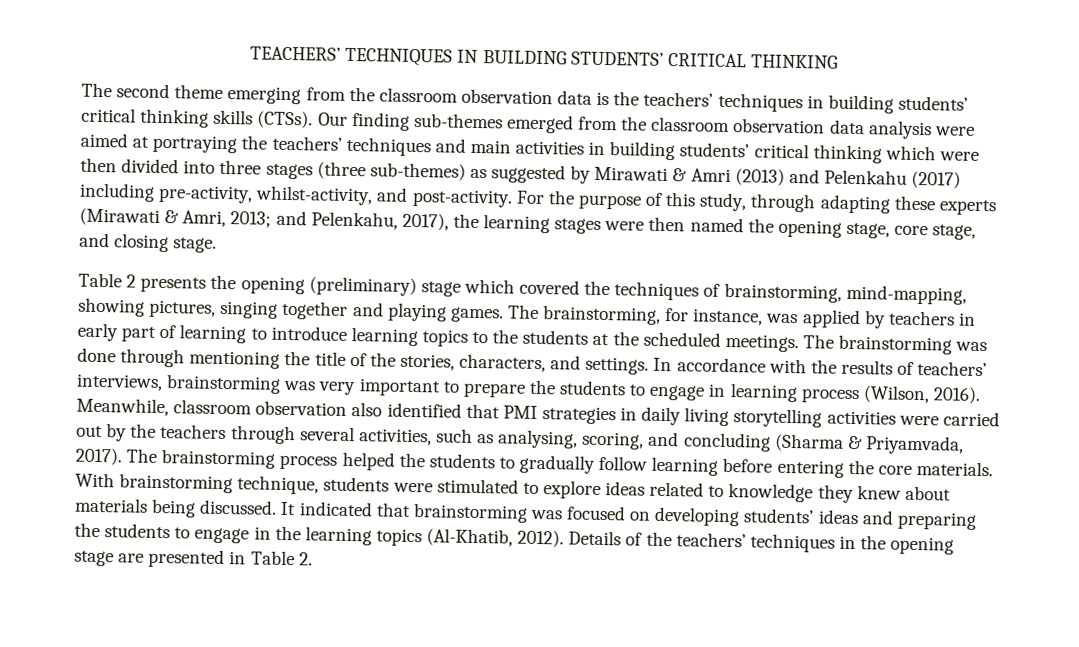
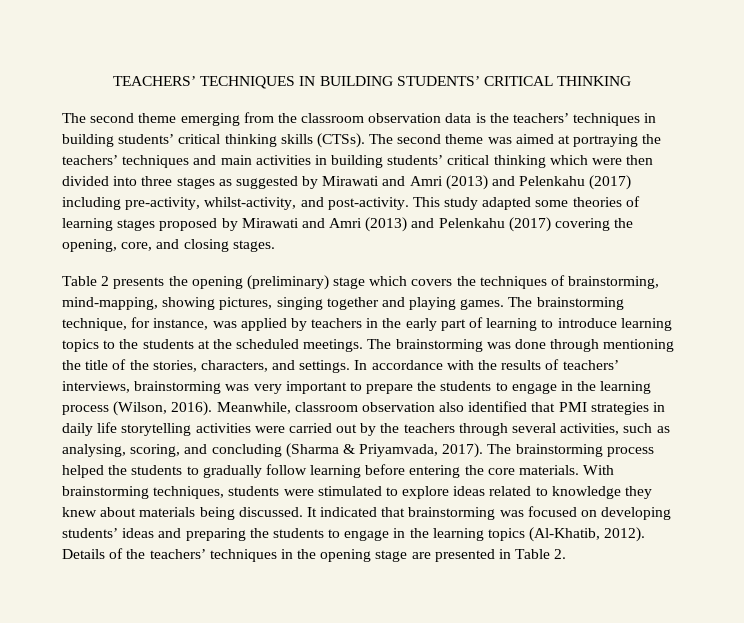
- Our finding sub-themes emerged from the classroom observation data analysis were aimed at portraying the teachers’ techniques and main activities in building students’ critical thinking which were then divided into three stages (three sub-themes) as suggested by Mirawati & Amri (2013) and Pelenkahu (2017) including pre-activity, whilst-activity, and post-activity.
+ The second theme was aimed at portraying the teachers’ techniques and main activities in building students’ critical thinking which were then divided into three stages as suggested by Mirawati and Amri (2013) and Pelenkahu (2017) including pre-activity, whilst-activity, and post-activity.
- For the purpose of this study, through adapting these experts (Mirawati & Amri, 2013; and Pelenkahu, 2017), the learning stages were then named the opening stage, core stage, and closing stage.
+ This study adapted some theories of learning stages proposed by Mirawati and Amri (2013) and Pelenkahu (2017) covering the opening, core, and closing stages.
- Table 2 presents the opening (preliminary) stage which covered the techniques of brainstorming, mind-mapping, showing pictures, singing together and playing games.
+ Table 2 presents the opening (preliminary) stage which covers the techniques of brainstorming, mind-mapping, showing pictures, singing together and playing games.
- The brainstorming, for instance, was applied by teachers in early part of learning to introduce learning topics to the students at the scheduled meetings.
+ The brainstorming technique, for instance, was applied by teachers in the early part of learning to introduce learning topics to the students at the scheduled meetings.
- In accordance with the results of teachers’ interviews, brainstorming was very important to prepare the students to engage in learning process (Wilson, 2016).
+ In accordance with the results of teachers’ interviews, brainstorming was very important to prepare the students to engage in the learning process (Wilson, 2016).
- Meanwhile, classroom observation also identified that PMI strategies in daily living storytelling activities were carried out by the teachers through several activities, such as analysing, scoring, and concluding (Sharma & Priyamvada, 2017).
+ Meanwhile, classroom observation also identified that PMI strategies in daily life storytelling activities were carried out by the teachers through several activities, such as analysing, scoring, and concluding (Sharma & Priyamvada, 2017).
- With brainstorming technique, students were stimulated to explore ideas related to knowledge they knew about materials being discussed.
+ With brainstorming techniques, students were stimulated to explore ideas related to knowledge they knew about materials being discussed.

